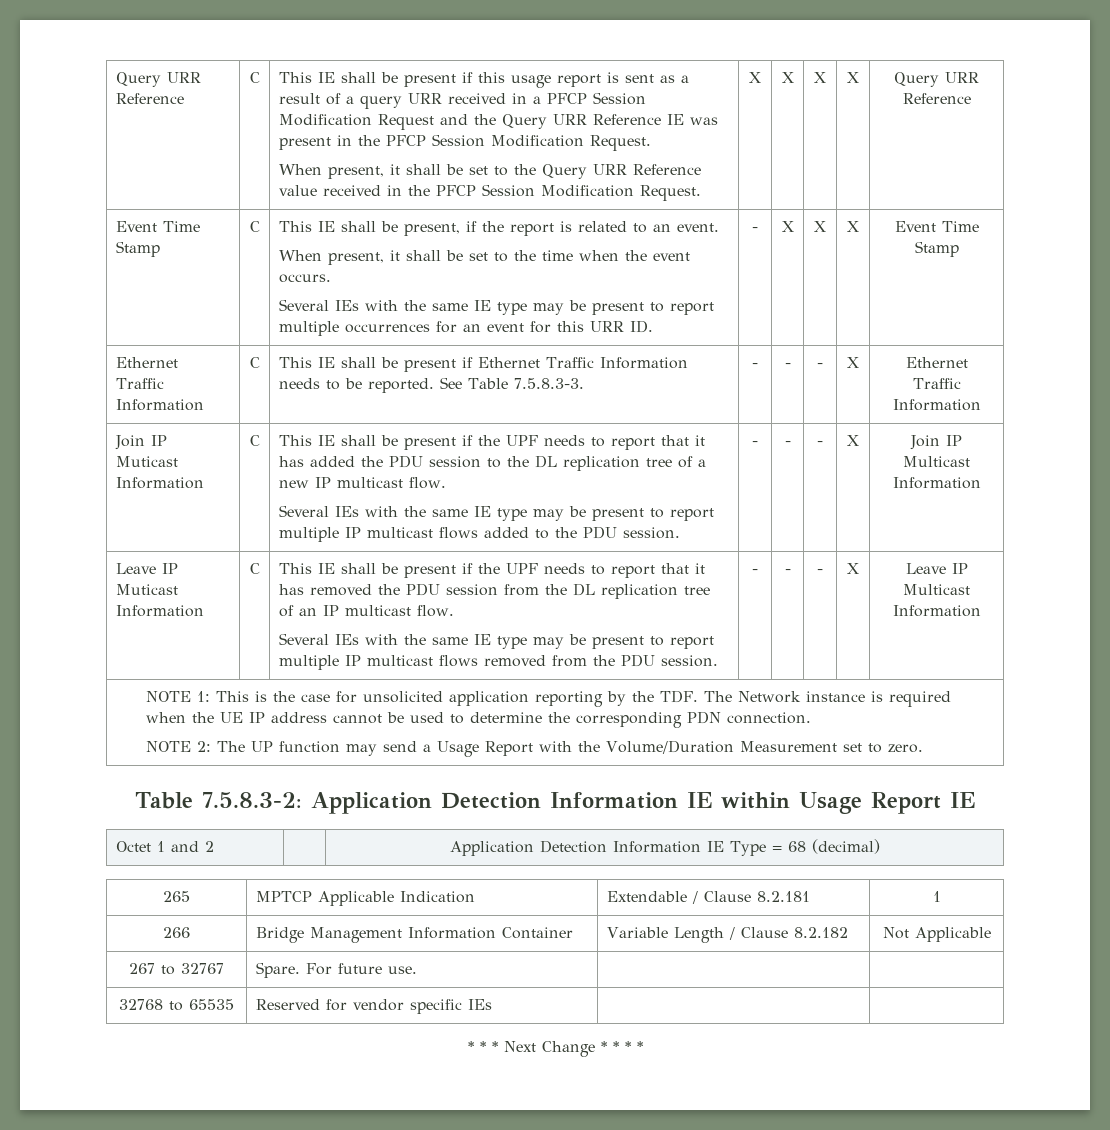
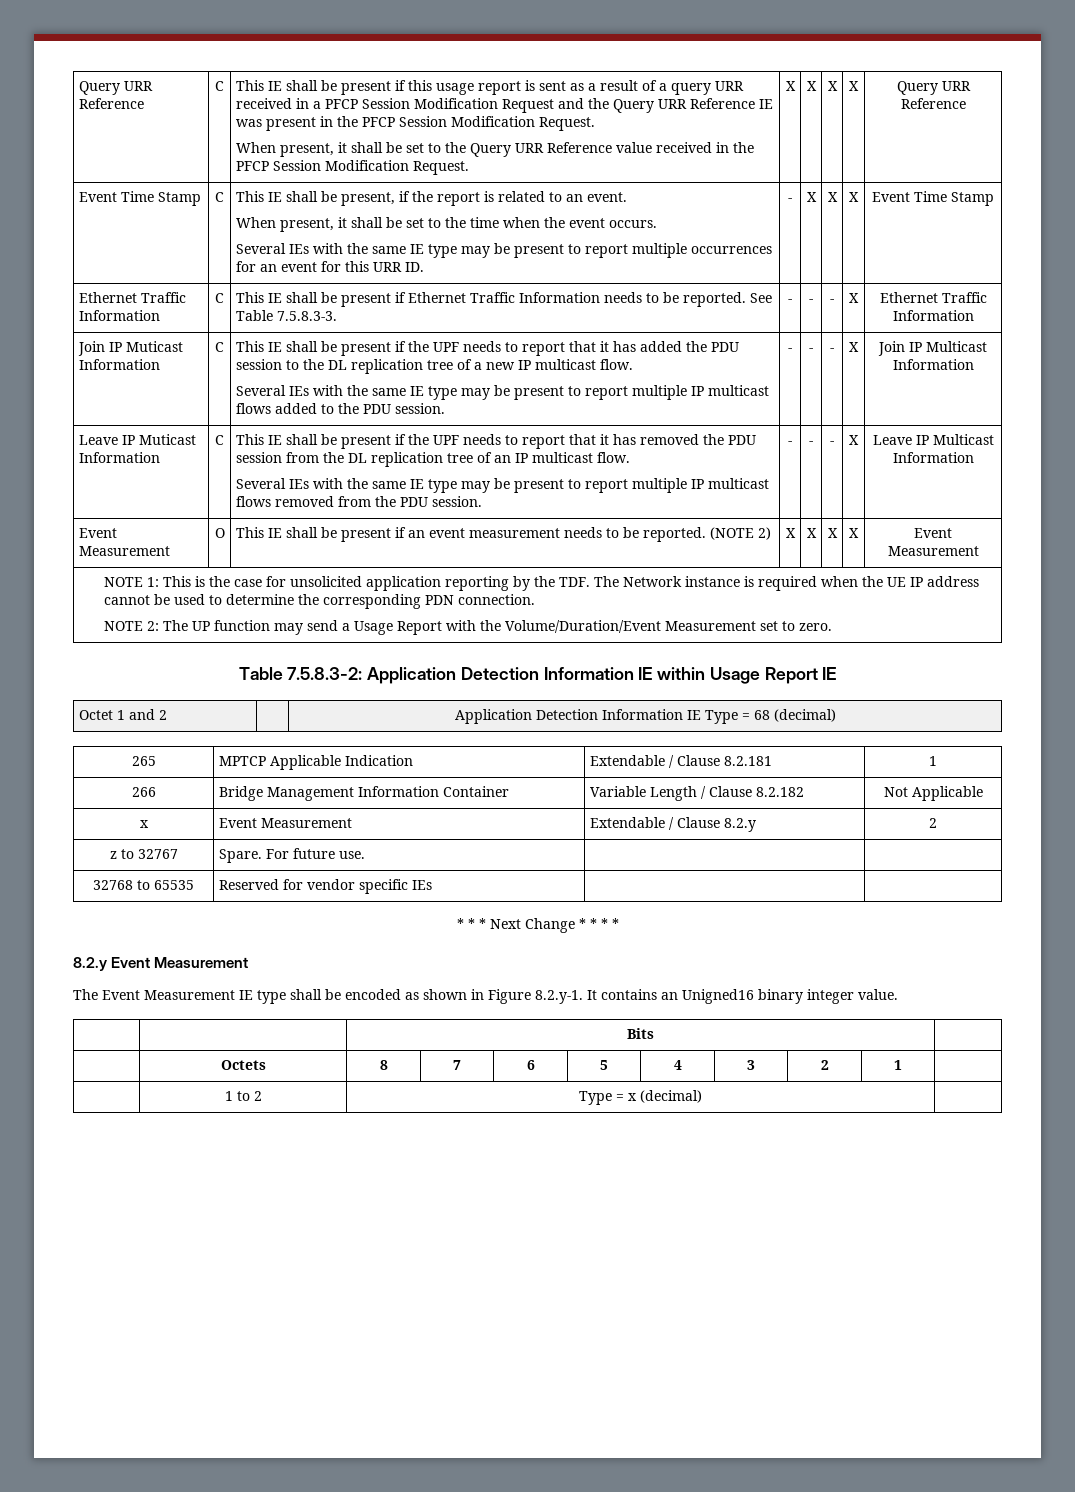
+ Event Measurement | O | This IE shall be present if an event measurement needs to be reported. (NOTE 2) | X | X | X | X | Event Measurement
- NOTE 2: The UP function may send a Usage Report with the Volume/Duration Measurement set to zero.
+ NOTE 2: The UP function may send a Usage Report with the Volume/Duration/Event Measurement set to zero.
- 267 to 32767 | Spare. For future use. | |
+ x | Event Measurement | Extendable / Clause 8.2.y | 2
+ z to 32767 | Spare. For future use. | |
+ 8.2.y Event Measurement
+ The Event Measurement IE type shall be encoded as shown in Figure 8.2.y-1. It contains an Unigned16 binary integer value.
+ | | Bits |
+ | Octets | 8 | 7 | 6 | 5 | 4 | 3 | 2 | 1 |
+ | 1 to 2 | Type = x (decimal) |

